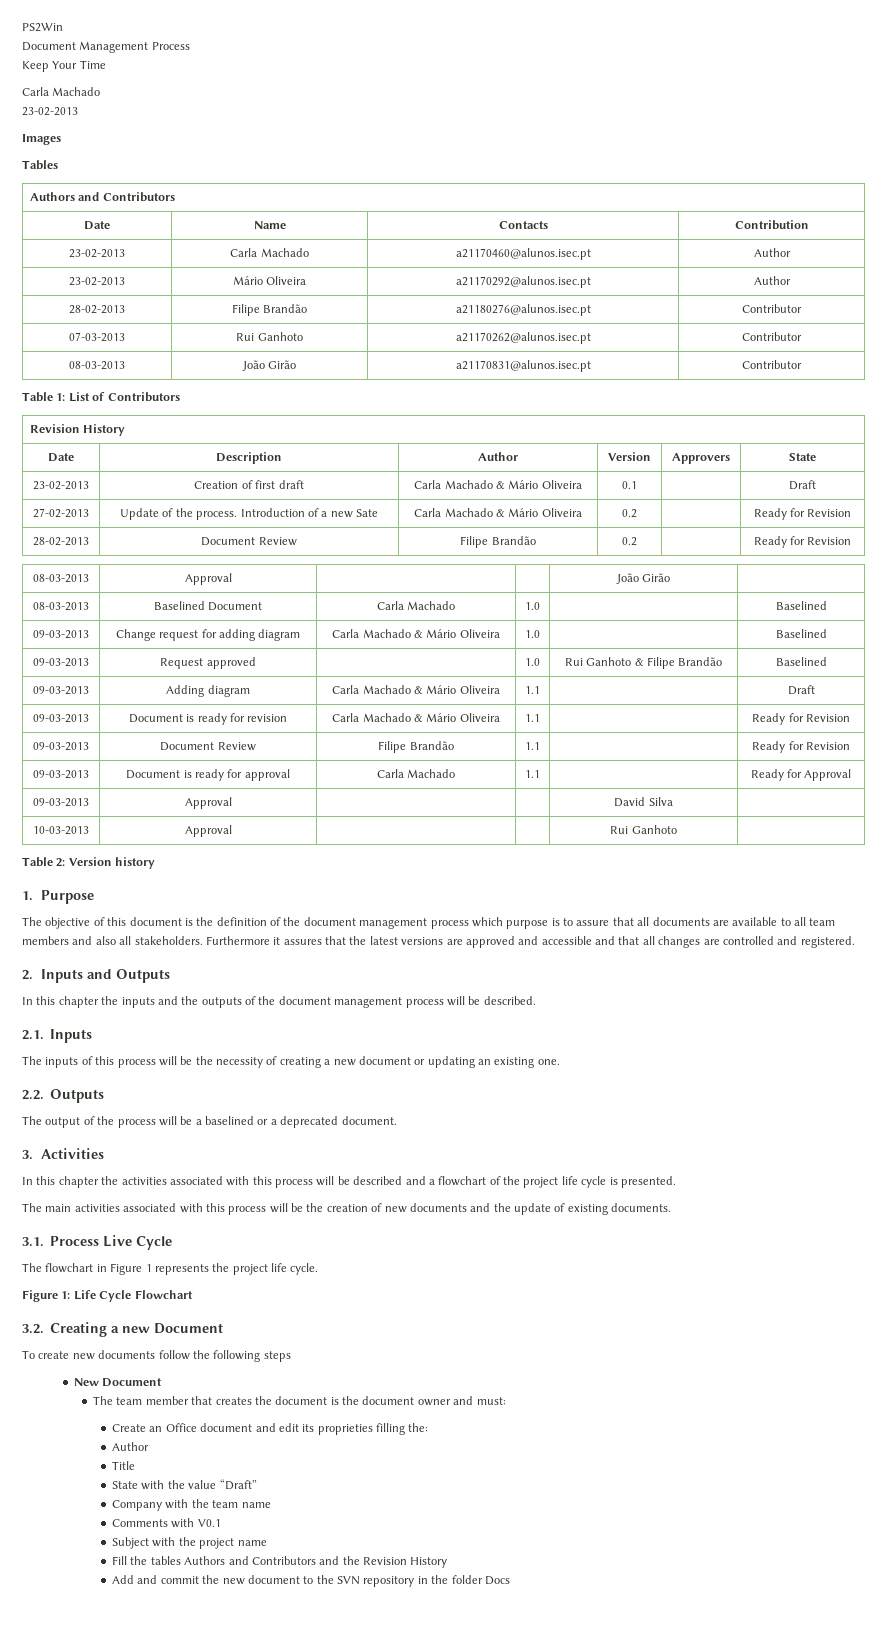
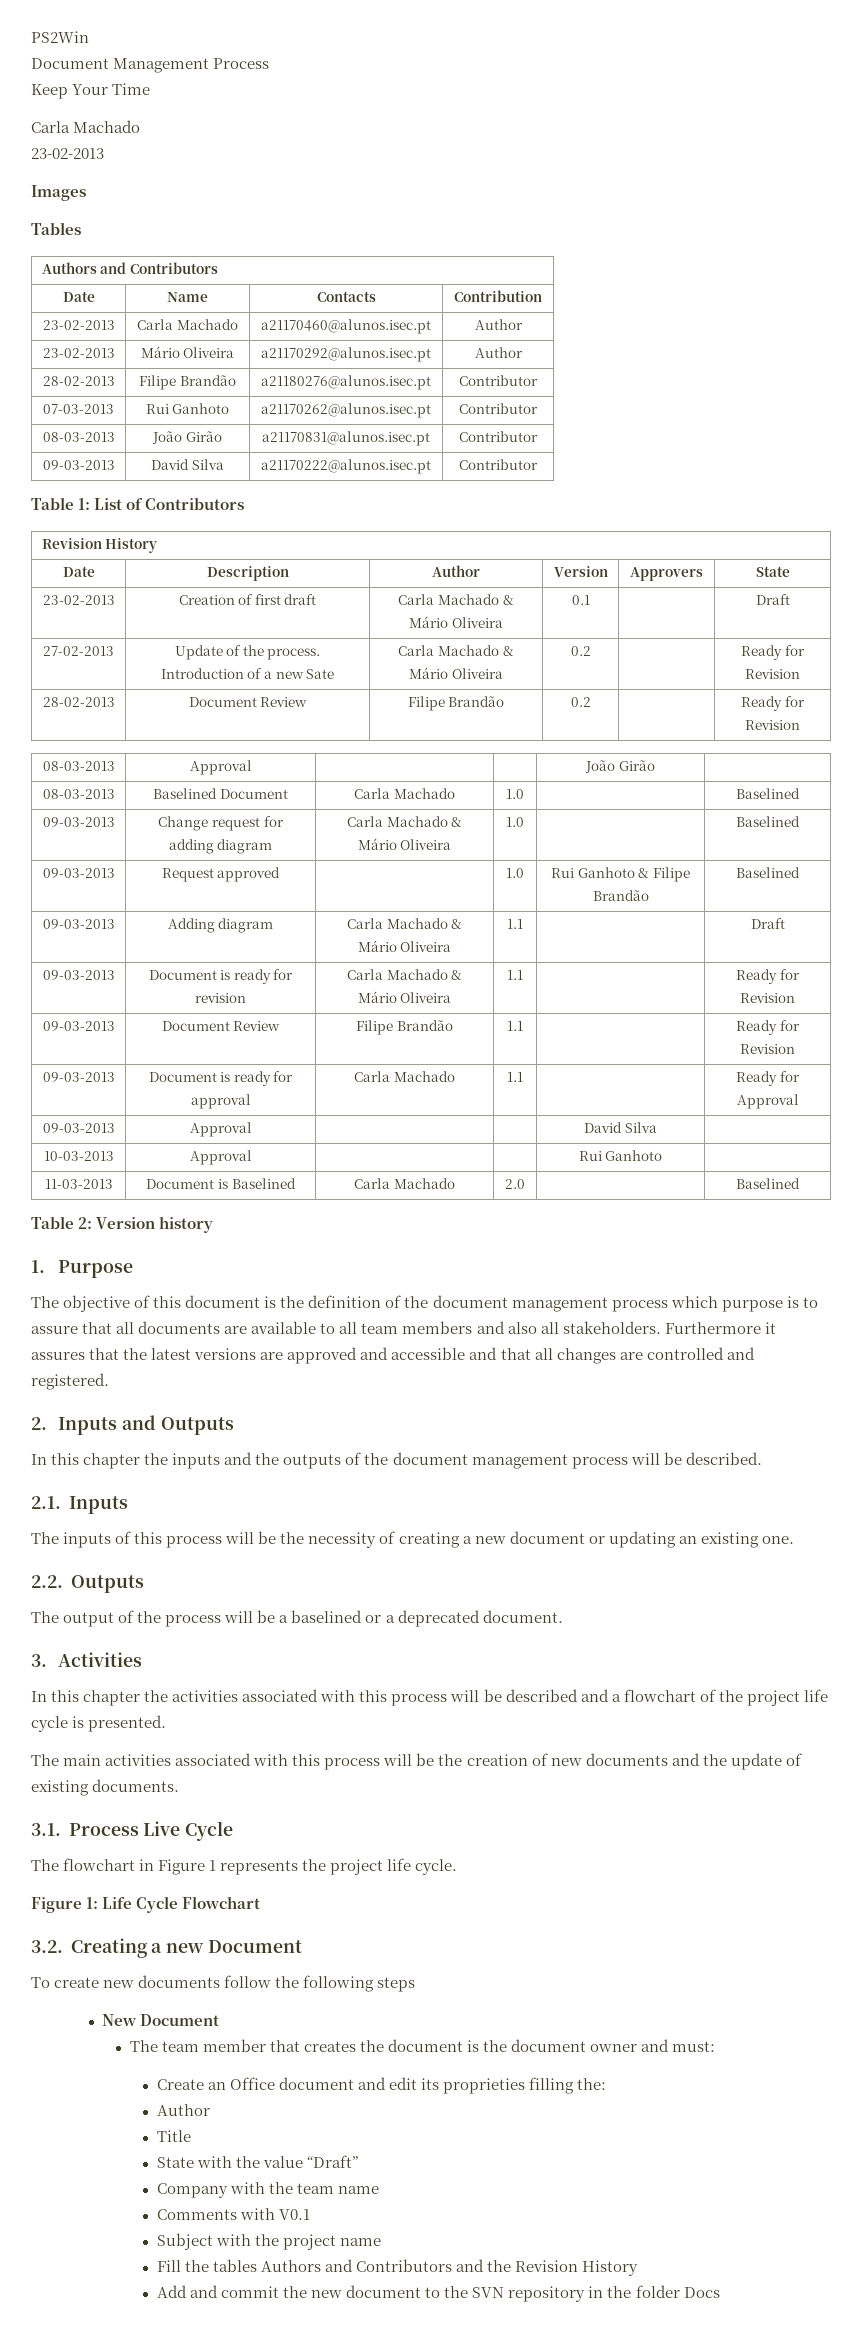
+ 09-03-2013 | David Silva | a21170222@alunos.isec.pt | Contributor
+ 11-03-2013 | Document is Baselined | Carla Machado | 2.0 | | Baselined

